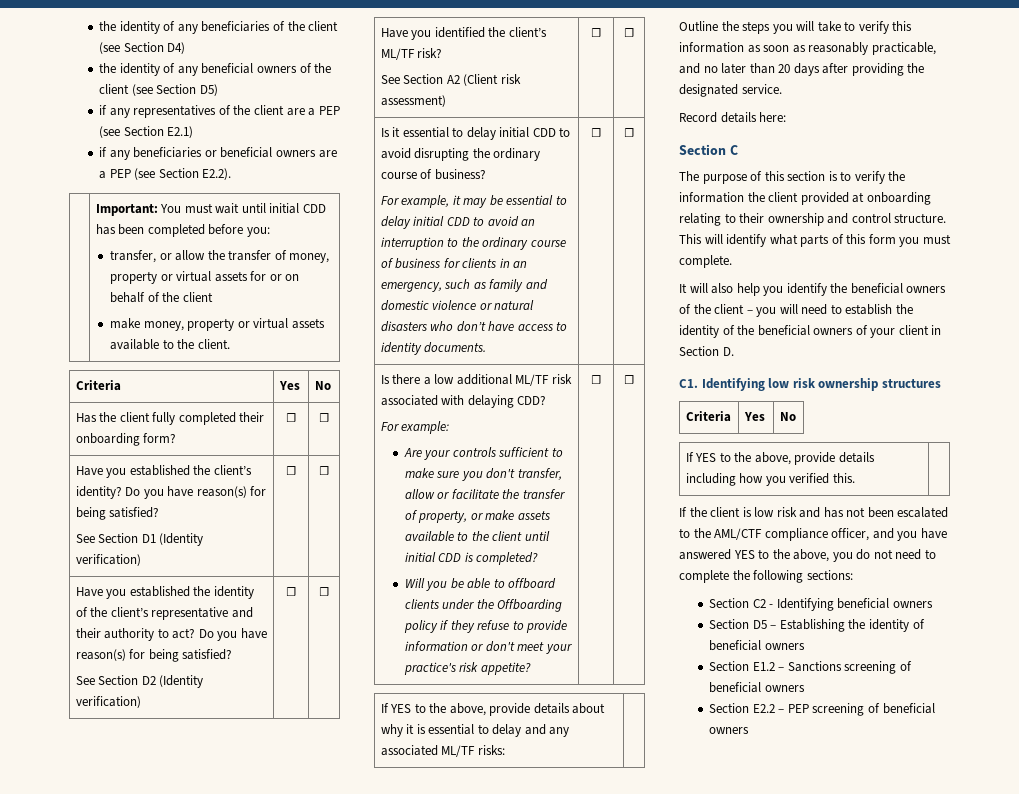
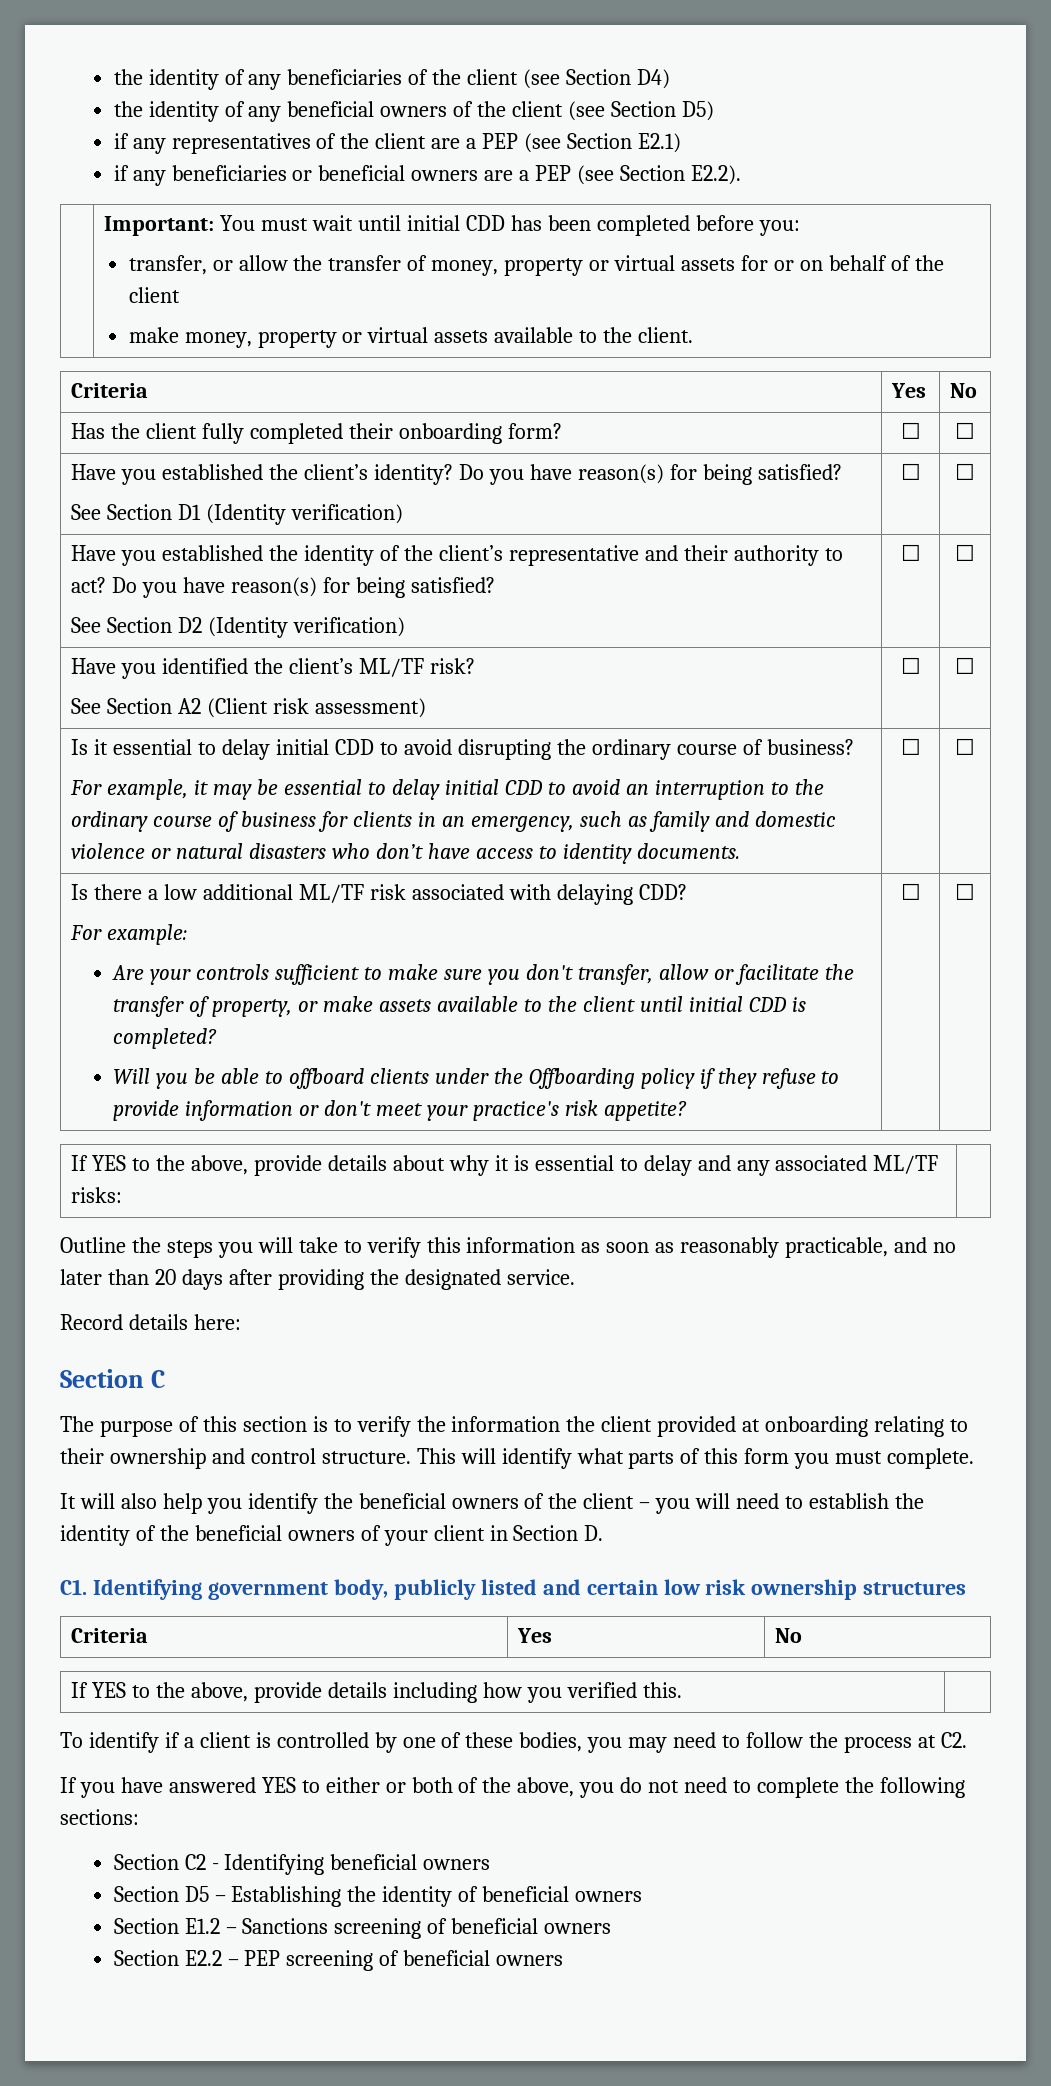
- C1. Identifying low risk ownership structures
+ C1. Identifying government body, publicly listed and certain low risk ownership structures
- If the client is low risk and has not been escalated to the AML/CTF compliance officer, and you have answered YES to the above, you do not need to complete the following sections:
+ To identify if a client is controlled by one of these bodies, you may need to follow the process at C2.
+ If you have answered YES to either or both of the above, you do not need to complete the following sections:

